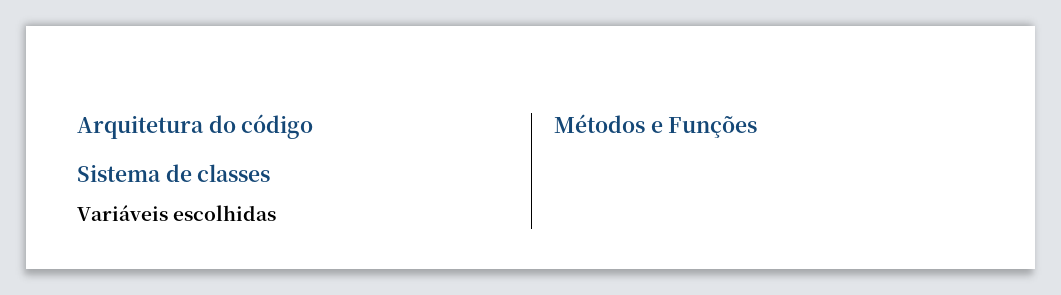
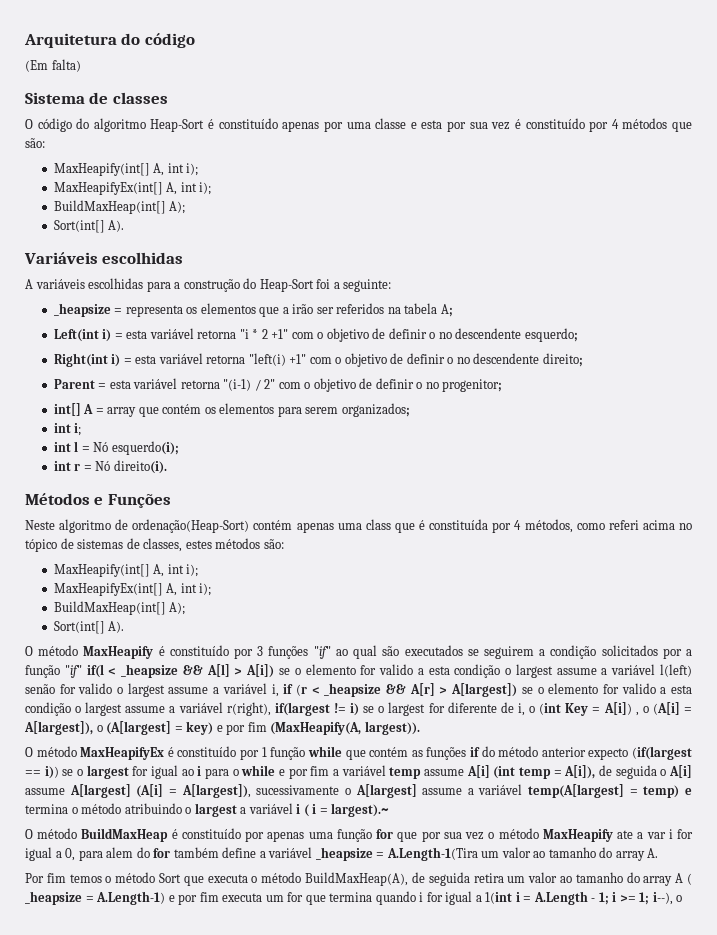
+ (Em falta)
+ O código do algoritmo Heap-Sort é constituído apenas por uma classe e esta por sua vez é constituído por 4 métodos que são:
+ MaxHeapify(int[] A, int i);
+ MaxHeapifyEx(int[] A, int i);
+ BuildMaxHeap(int[] A);
+ Sort(int[] A).
  Variáveis escolhidas
+ A variáveis escolhidas para a construção do Heap-Sort foi a seguinte:
+ _heapsize = representa os elementos que a irão ser referidos na tabela A;
+ Left(int i) = esta variável retorna "i * 2 +1" com o objetivo de definir o no descendente esquerdo;
+ Right(int i) = esta variável retorna "left(i) +1" com o objetivo de definir o no descendente direito;
+ Parent = esta variável retorna "(i-1) / 2" com o objetivo de definir o no progenitor;
+ int[] A = array que contém os elementos para serem organizados;
+ int i;
+ int l = Nó esquerdo(i);
+ int r = Nó direito(i).
  Métodos e Funções
+ Neste algoritmo de ordenação(Heap-Sort) contém apenas uma class que é constituída por 4 métodos, como referi acima no tópico de sistemas de classes, estes métodos são:
+ MaxHeapify(int[] A, int i);
+ MaxHeapifyEx(int[] A, int i);
+ BuildMaxHeap(int[] A);
+ Sort(int[] A).
+ O método MaxHeapify é constituído por 3 funções "if" ao qual são executados se seguirem a condição solicitados por a função "if" if(l < _heapsize && A[l] > A[i]) se o elemento for valido a esta condição o largest assume a variável l(left) senão for valido o largest assume a variável i, if (r < _heapsize && A[r] > A[largest]) se o elemento for valido a esta condição o largest assume a variável r(right), if(largest != i) se o largest for diferente de i, o (int Key = A[i]) , o (A[i] = A[largest]), o (A[largest] = key) e por fim (MaxHeapify(A, largest)).
+ O método MaxHeapifyEx é constituído por 1 função while que contém as funções if do método anterior expecto (if(largest == i)) se o largest for igual ao i para o while e por fim a variável temp assume A[i] (int temp = A[i]), de seguida o A[i] assume A[largest] (A[i] = A[largest]), sucessivamente o A[largest] assume a variável temp(A[largest] = temp) e termina o método atribuindo o largest a variável i ( i = largest).~
+ O método BuildMaxHeap é constituído por apenas uma função for que por sua vez o método MaxHeapify ate a var i for igual a 0, para alem do for também define a variável _heapsize = A.Length-1(Tira um valor ao tamanho do array A.
+ Por fim temos o método Sort que executa o método BuildMaxHeap(A), de seguida retira um valor ao tamanho do array A ( _heapsize = A.Length-1) e por fim executa um for que termina quando i for igual a 1(int i = A.Length - 1; i >= 1; i--), o

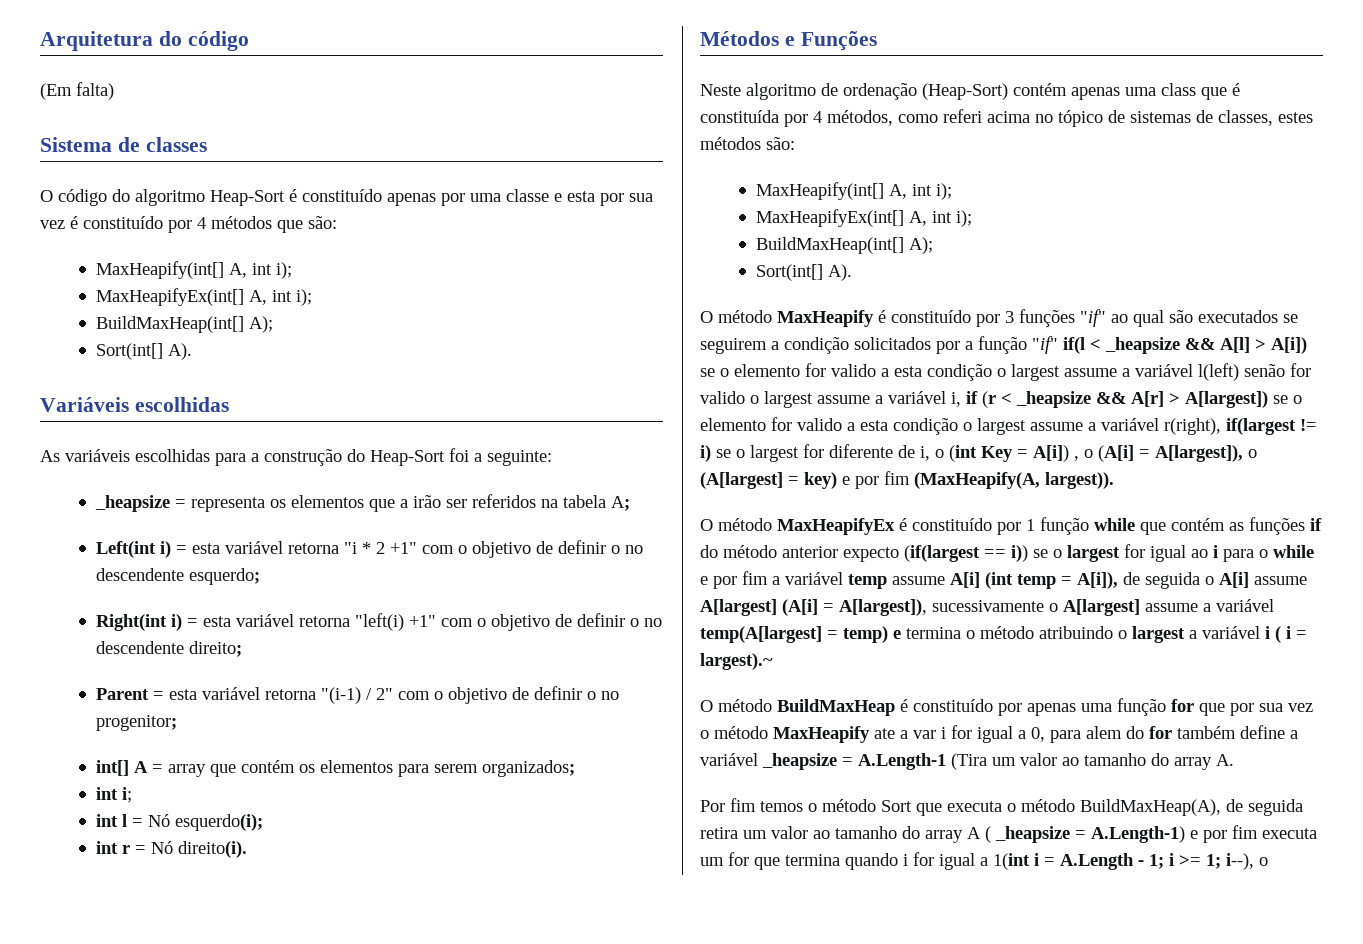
- A variáveis escolhidas para a construção do Heap-Sort foi a seguinte:
+ As variáveis escolhidas para a construção do Heap-Sort foi a seguinte:
- Neste algoritmo de ordenação(Heap-Sort) contém apenas uma class que é constituída por 4 métodos, como referi acima no tópico de sistemas de classes, estes métodos são:
+ Neste algoritmo de ordenação (Heap-Sort) contém apenas uma class que é constituída por 4 métodos, como referi acima no tópico de sistemas de classes, estes métodos são:
- O método BuildMaxHeap é constituído por apenas uma função for que por sua vez o método MaxHeapify ate a var i for igual a 0, para alem do for também define a variável _heapsize = A.Length-1(Tira um valor ao tamanho do array A.
+ O método BuildMaxHeap é constituído por apenas uma função for que por sua vez o método MaxHeapify ate a var i for igual a 0, para alem do for também define a variável _heapsize = A.Length-1 (Tira um valor ao tamanho do array A.

